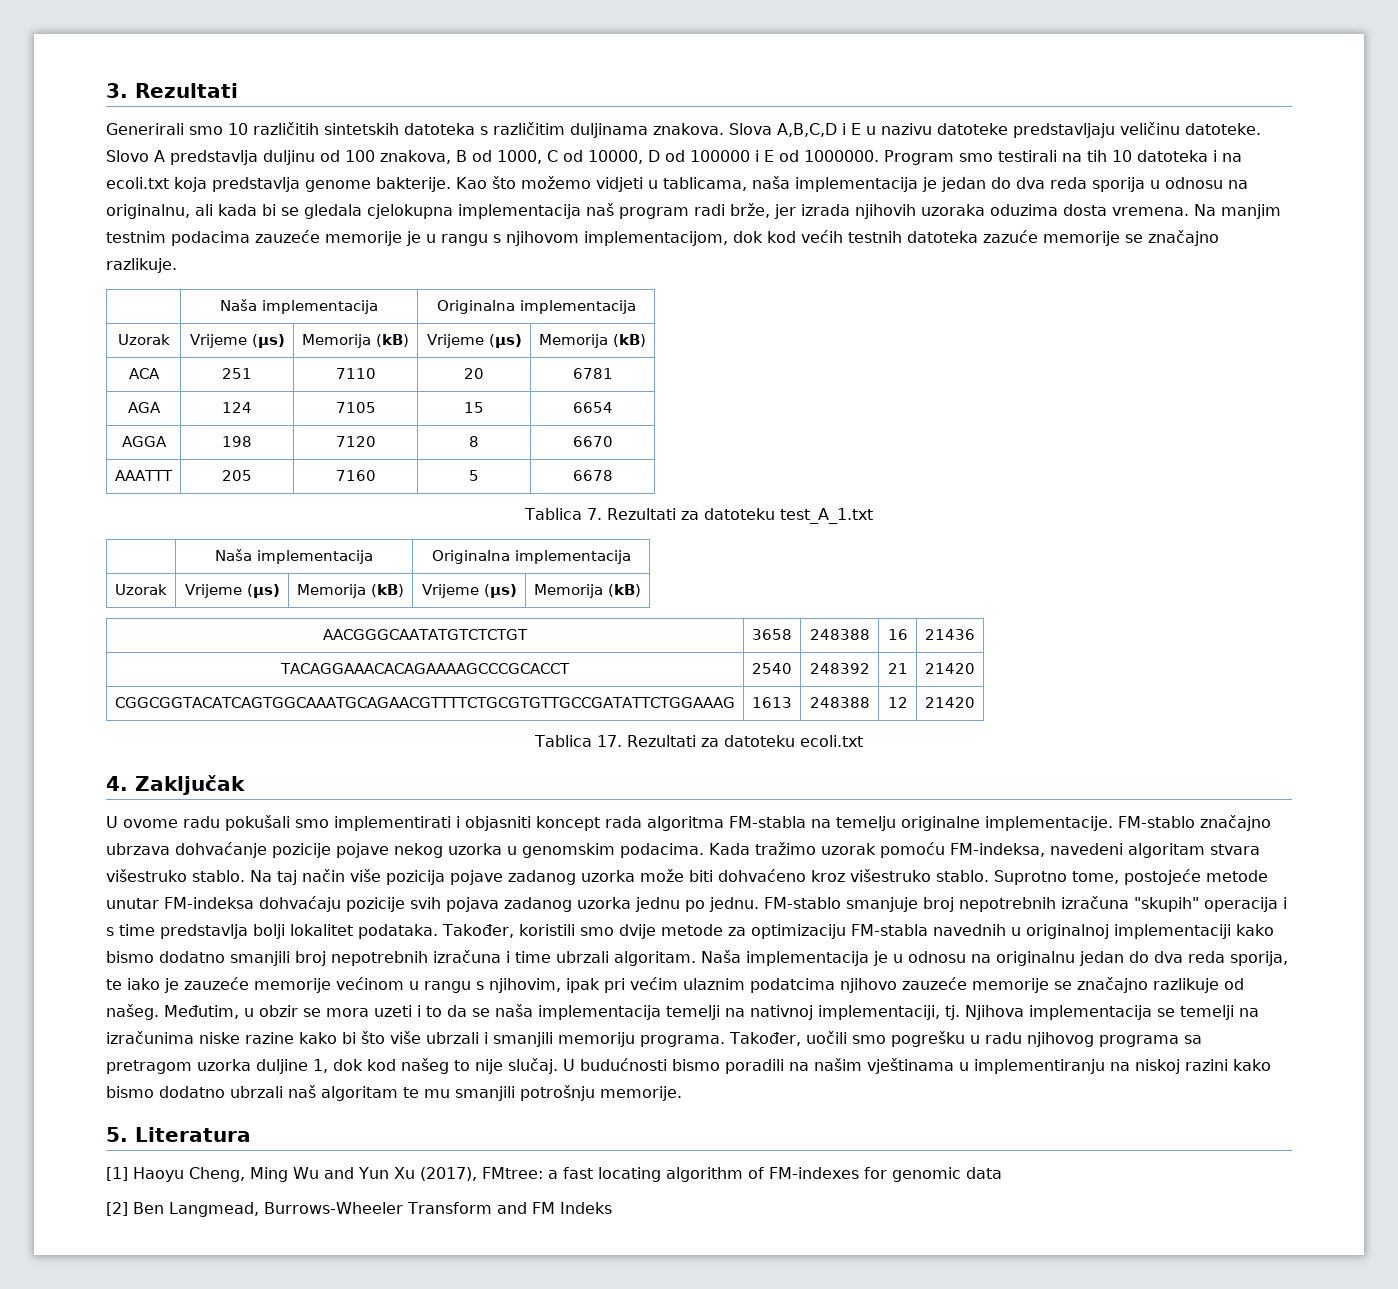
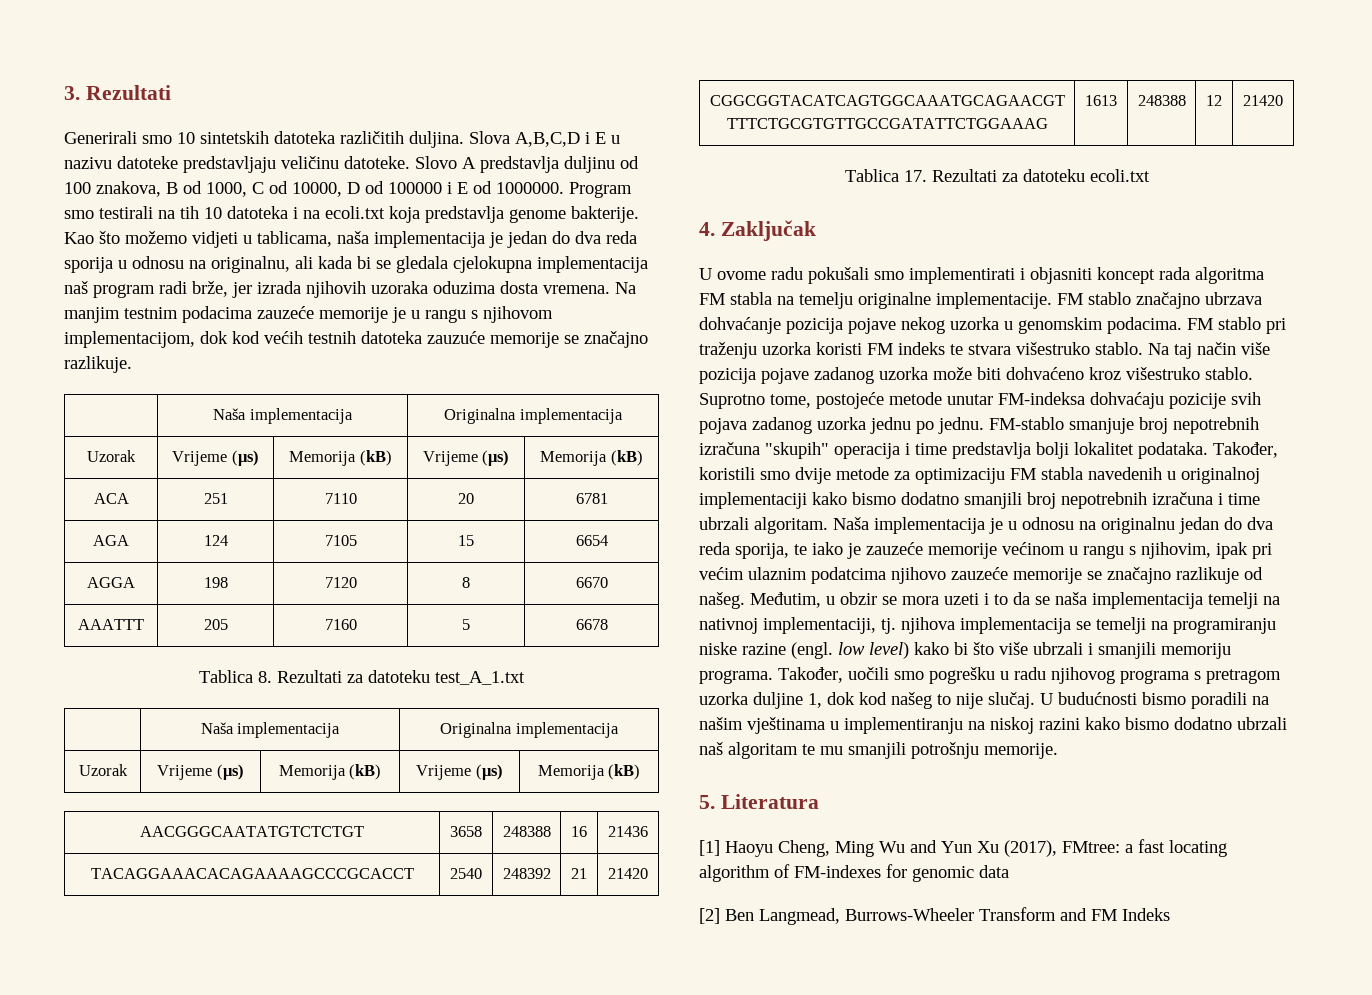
- Generirali smo 10 različitih sintetskih datoteka s različitim duljinama znakova.
+ Generirali smo 10 sintetskih datoteka različitih duljina.
- Na manjim testnim podacima zauzeće memorije je u rangu s njihovom implementacijom, dok kod većih testnih datoteka zazuće memorije se značajno razlikuje.
+ Na manjim testnim podacima zauzeće memorije je u rangu s njihovom implementacijom, dok kod većih testnih datoteka zauzuće memorije se značajno razlikuje.
- Tablica 7. Rezultati za datoteku test_A_1.txt
+ Tablica 8. Rezultati za datoteku test_A_1.txt
- U ovome radu pokušali smo implementirati i objasniti koncept rada algoritma FM-stabla na temelju originalne implementacije.
+ U ovome radu pokušali smo implementirati i objasniti koncept rada algoritma FM stabla na temelju originalne implementacije.
- FM-stablo značajno ubrzava dohvaćanje pozicije pojave nekog uzorka u genomskim podacima.
+ FM stablo značajno ubrzava dohvaćanje pozicija pojave nekog uzorka u genomskim podacima.
- Kada tražimo uzorak pomoću FM-indeksa, navedeni algoritam stvara višestruko stablo.
+ FM stablo pri traženju uzorka koristi FM indeks te stvara višestruko stablo.
- FM-stablo smanjuje broj nepotrebnih izračuna "skupih" operacija i s time predstavlja bolji lokalitet podataka.
+ FM-stablo smanjuje broj nepotrebnih izračuna "skupih" operacija i time predstavlja bolji lokalitet podataka.
- Također, koristili smo dvije metode za optimizaciju FM-stabla navednih u originalnoj implementaciji kako bismo dodatno smanjili broj nepotrebnih izračuna i time ubrzali algoritam.
+ Također, koristili smo dvije metode za optimizaciju FM stabla navedenih u originalnoj implementaciji kako bismo dodatno smanjili broj nepotrebnih izračuna i time ubrzali algoritam.
- Međutim, u obzir se mora uzeti i to da se naša implementacija temelji na nativnoj implementaciji, tj. Njihova implementacija se temelji na izračunima niske razine kako bi što više ubrzali i smanjili memoriju programa.
+ Međutim, u obzir se mora uzeti i to da se naša implementacija temelji na nativnoj implementaciji, tj. njihova implementacija se temelji na programiranju niske razine (engl. low level) kako bi što više ubrzali i smanjili memoriju programa.
- Također, uočili smo pogrešku u radu njihovog programa sa pretragom uzorka duljine 1, dok kod našeg to nije slučaj.
+ Također, uočili smo pogrešku u radu njihovog programa s pretragom uzorka duljine 1, dok kod našeg to nije slučaj.

